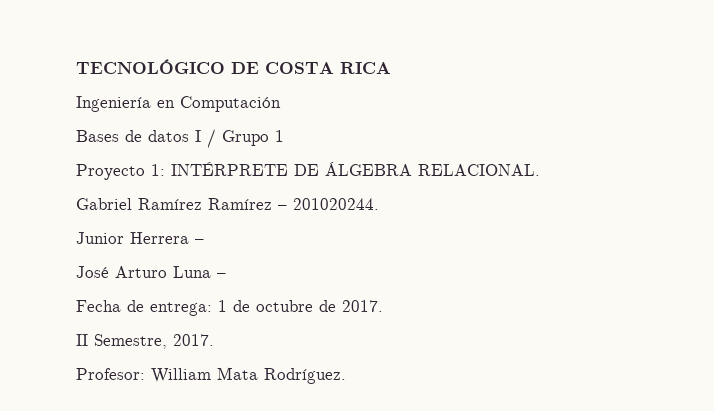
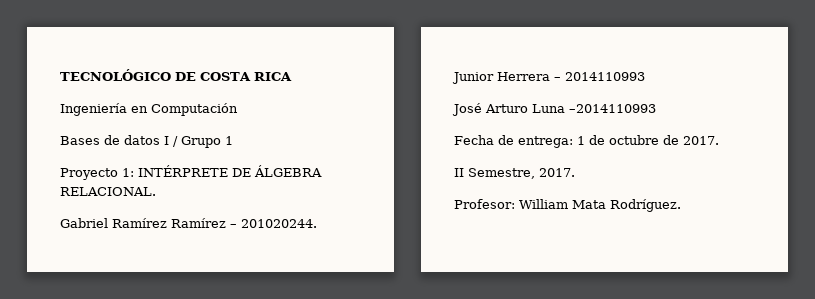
- Junior Herrera –
+ Junior Herrera – 2014110993
- José Arturo Luna –
+ José Arturo Luna –2014110993

